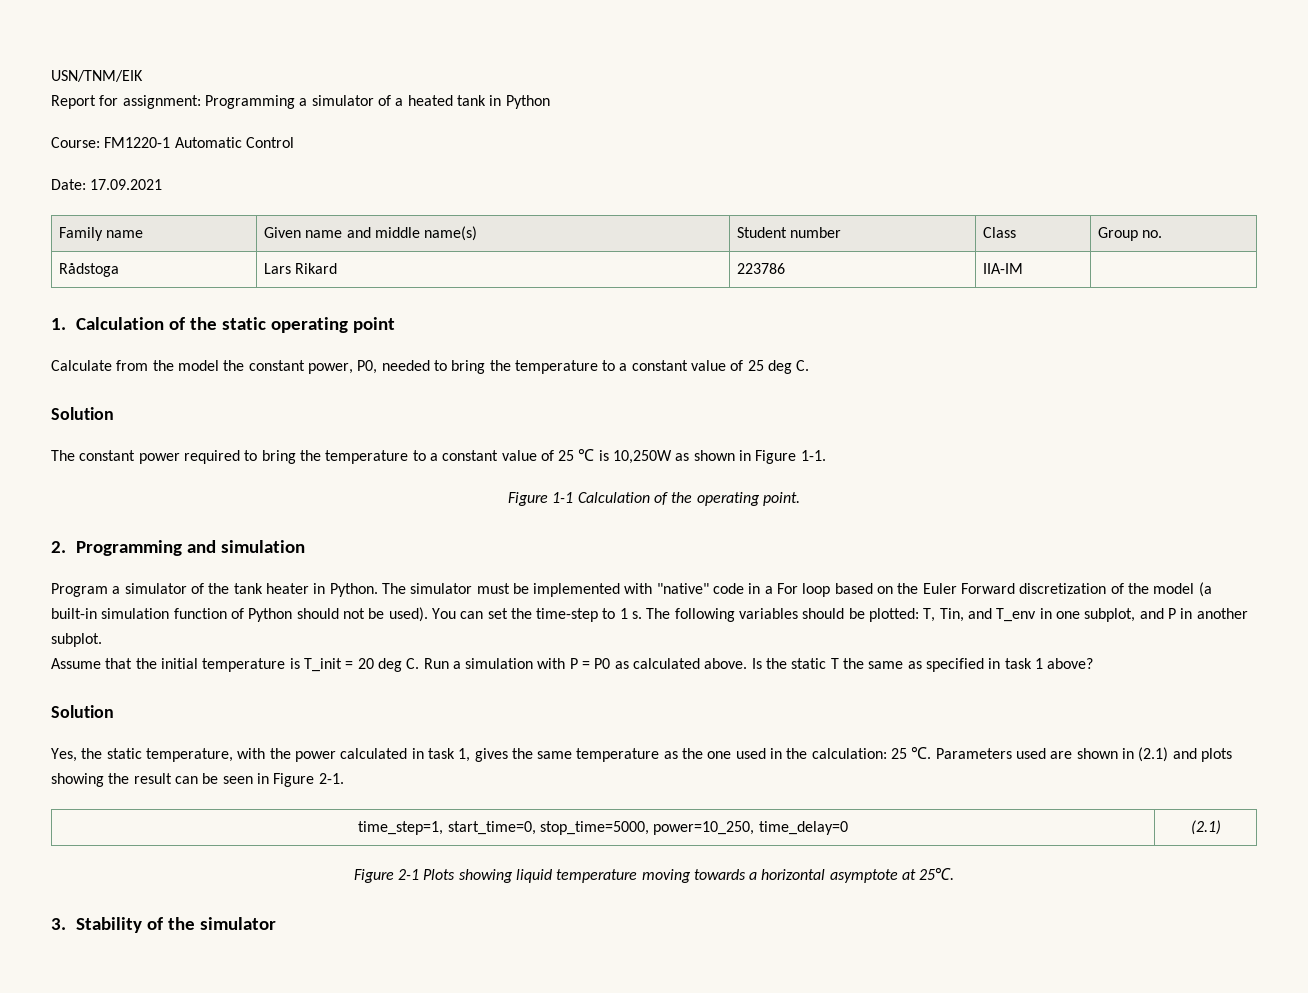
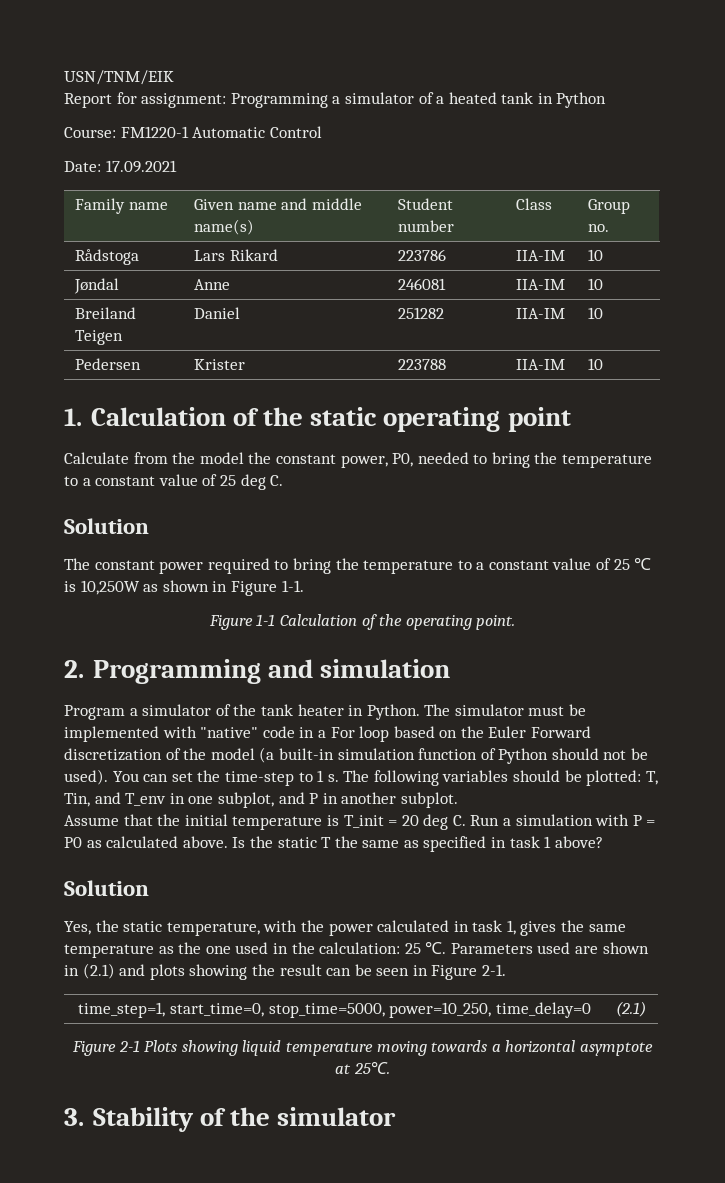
- Rådstoga | Lars Rikard | 223786 | IIA-IM |
+ Rådstoga | Lars Rikard | 223786 | IIA-IM | 10
+ Jøndal | Anne | 246081 | IIA-IM | 10
+ Breiland Teigen | Daniel | 251282 | IIA-IM | 10
+ Pedersen | Krister | 223788 | IIA-IM | 10

